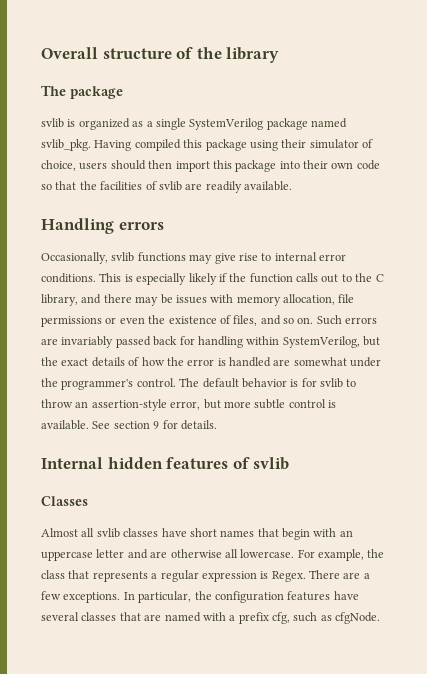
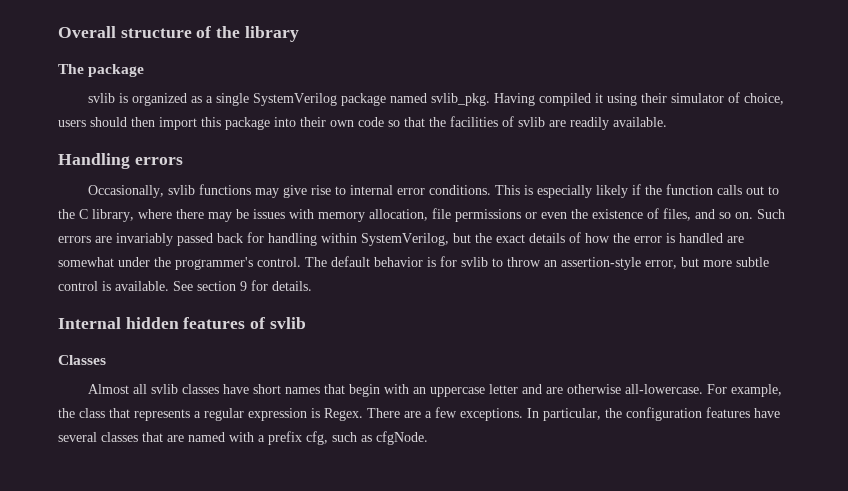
- Having compiled this package using their simulator of choice, users should then import this package into their own code so that the facilities of svlib are readily available.
+ Having compiled it using their simulator of choice, users should then import this package into their own code so that the facilities of svlib are readily available.
- This is especially likely if the function calls out to the C library, and there may be issues with memory allocation, file permissions or even the existence of files, and so on.
+ This is especially likely if the function calls out to the C library, where there may be issues with memory allocation, file permissions or even the existence of files, and so on.
- Almost all svlib classes have short names that begin with an uppercase letter and are otherwise all lowercase.
+ Almost all svlib classes have short names that begin with an uppercase letter and are otherwise all-lowercase.

